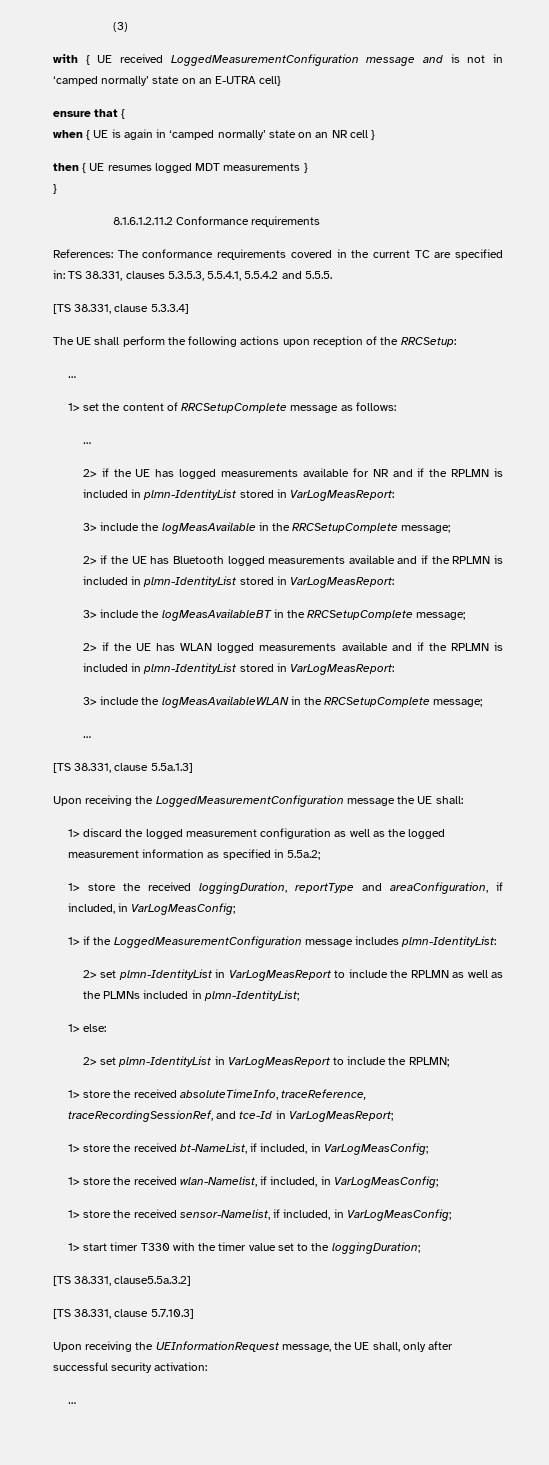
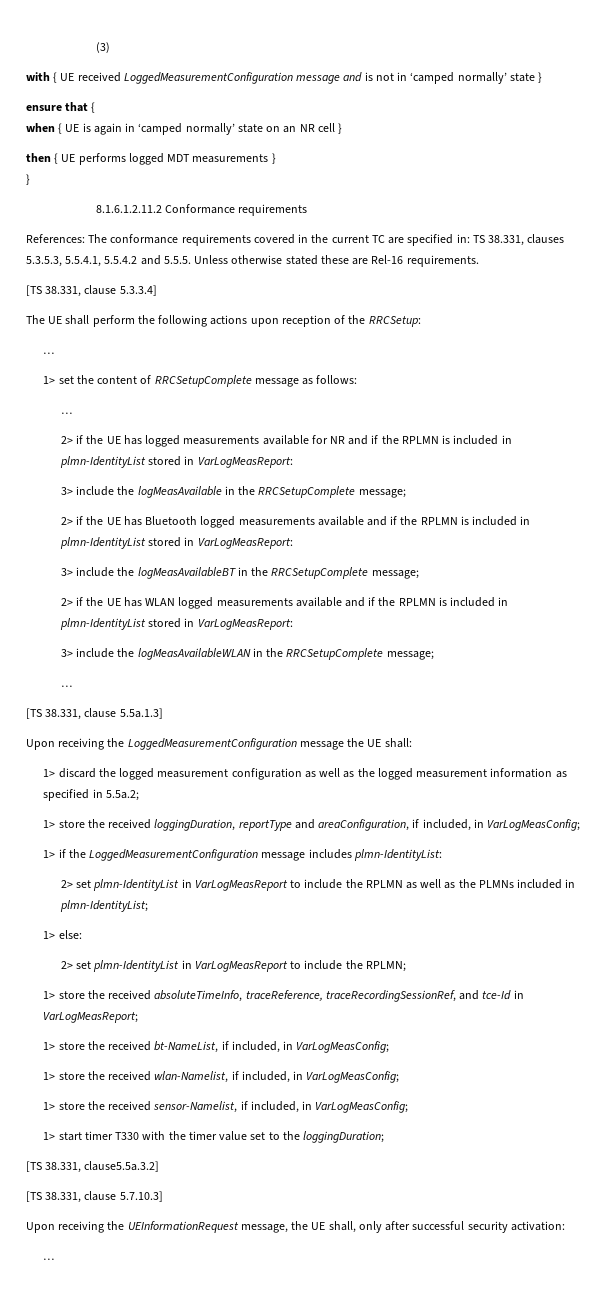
- with { UE received LoggedMeasurementConfiguration message and is not in ‘camped normally’ state on an E-UTRA cell}
+ with { UE received LoggedMeasurementConfiguration message and is not in ‘camped normally’ state }
- then { UE resumes logged MDT measurements }
+ then { UE performs logged MDT measurements }
- References: The conformance requirements covered in the current TC are specified in: TS 38.331, clauses 5.3.5.3, 5.5.4.1, 5.5.4.2 and 5.5.5.
+ References: The conformance requirements covered in the current TC are specified in: TS 38.331, clauses 5.3.5.3, 5.5.4.1, 5.5.4.2 and 5.5.5. Unless otherwise stated these are Rel-16 requirements.

